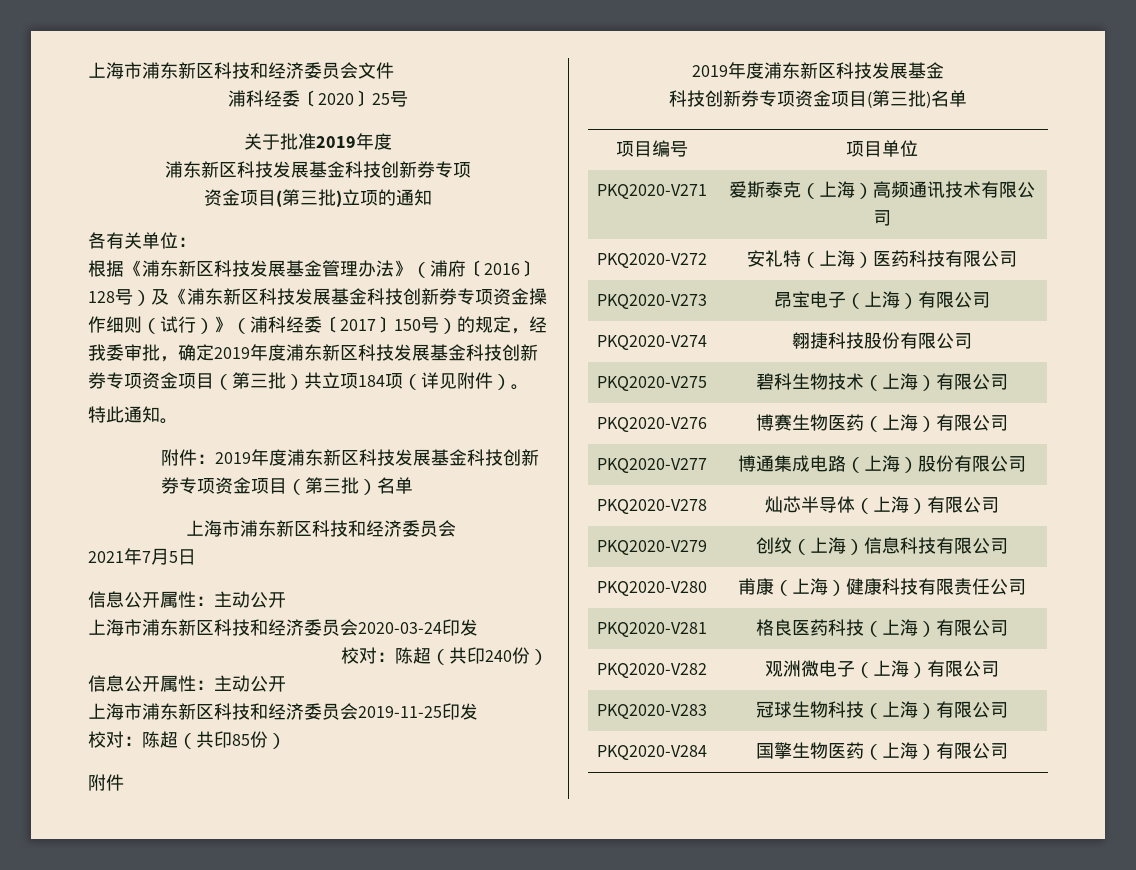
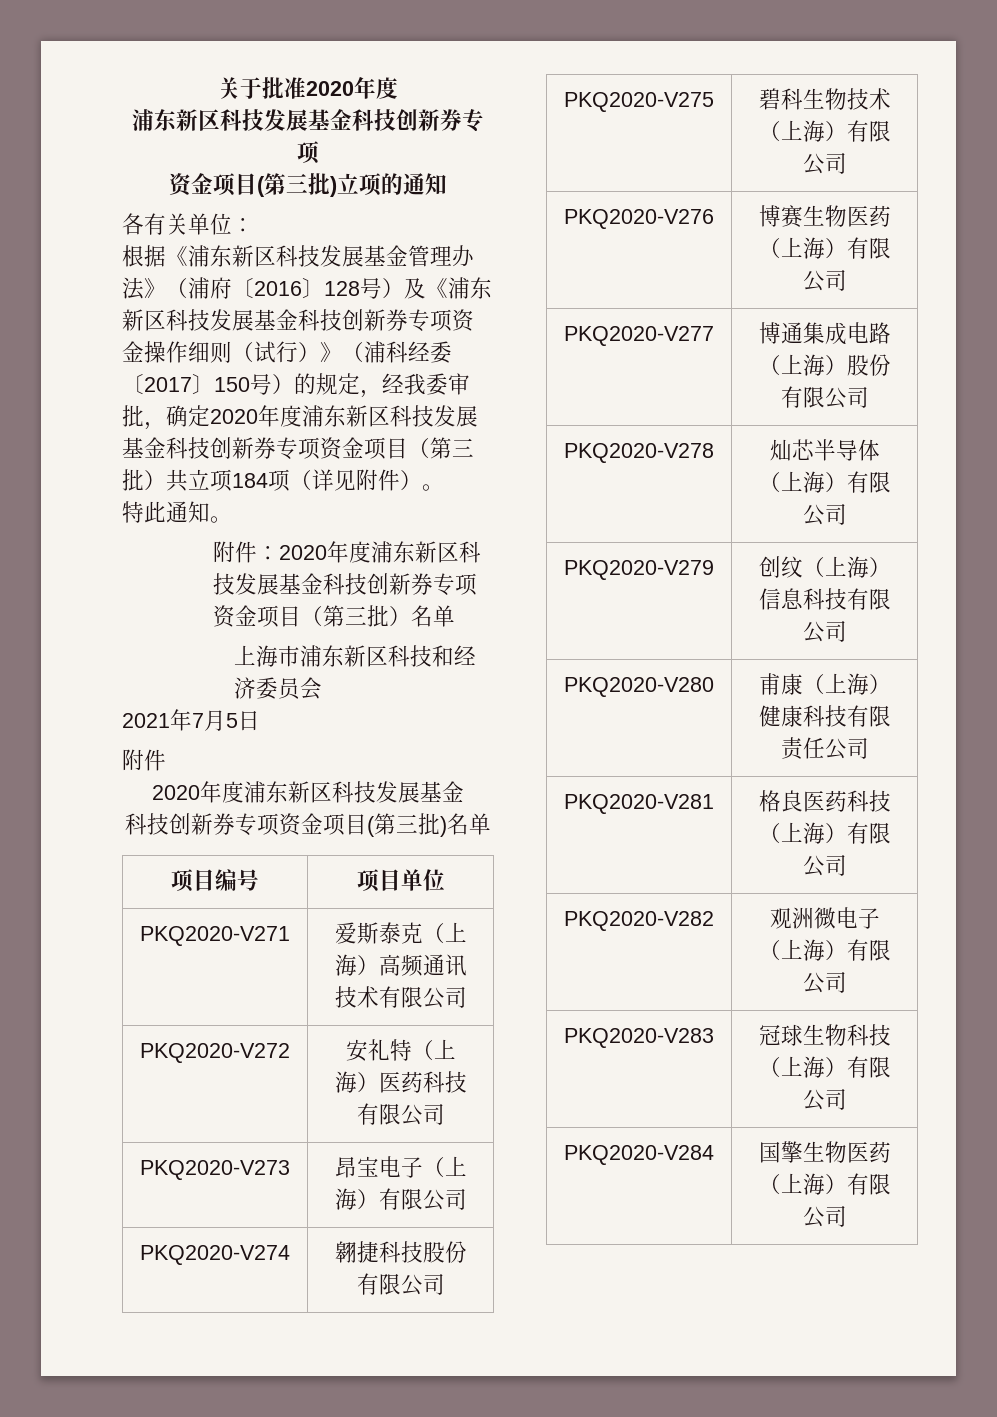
- 上海市浦东新区科技和经济委员会文件
- 浦科经委〔2020〕25号
- 关于批准2019年度
+ 关于批准2020年度
- 根据《浦东新区科技发展基金管理办法》（浦府〔2016〕128号）及《浦东新区科技发展基金科技创新券专项资金操作细则（试行）》（浦科经委〔2017〕150号）的规定，经我委审批，确定2019年度浦东新区科技发展基金科技创新券专项资金项目（第三批）共立项184项（详见附件）。
+ 根据《浦东新区科技发展基金管理办法》（浦府〔2016〕128号）及《浦东新区科技发展基金科技创新券专项资金操作细则（试行）》（浦科经委〔2017〕150号）的规定，经我委审批，确定2020年度浦东新区科技发展基金科技创新券专项资金项目（第三批）共立项184项（详见附件）。
- 附件：2019年度浦东新区科技发展基金科技创新券专项资金项目（第三批）名单
+ 附件：2020年度浦东新区科技发展基金科技创新券专项资金项目（第三批）名单
  2021年7月5日
- 信息公开属性：主动公开
- 上海市浦东新区科技和经济委员会2020-03-24印发
- 校对：陈超（共印240份）
- 信息公开属性：主动公开
- 上海市浦东新区科技和经济委员会2019-11-25印发
- 校对：陈超（共印85份）
  附件
- 2019年度浦东新区科技发展基金
+ 2020年度浦东新区科技发展基金

